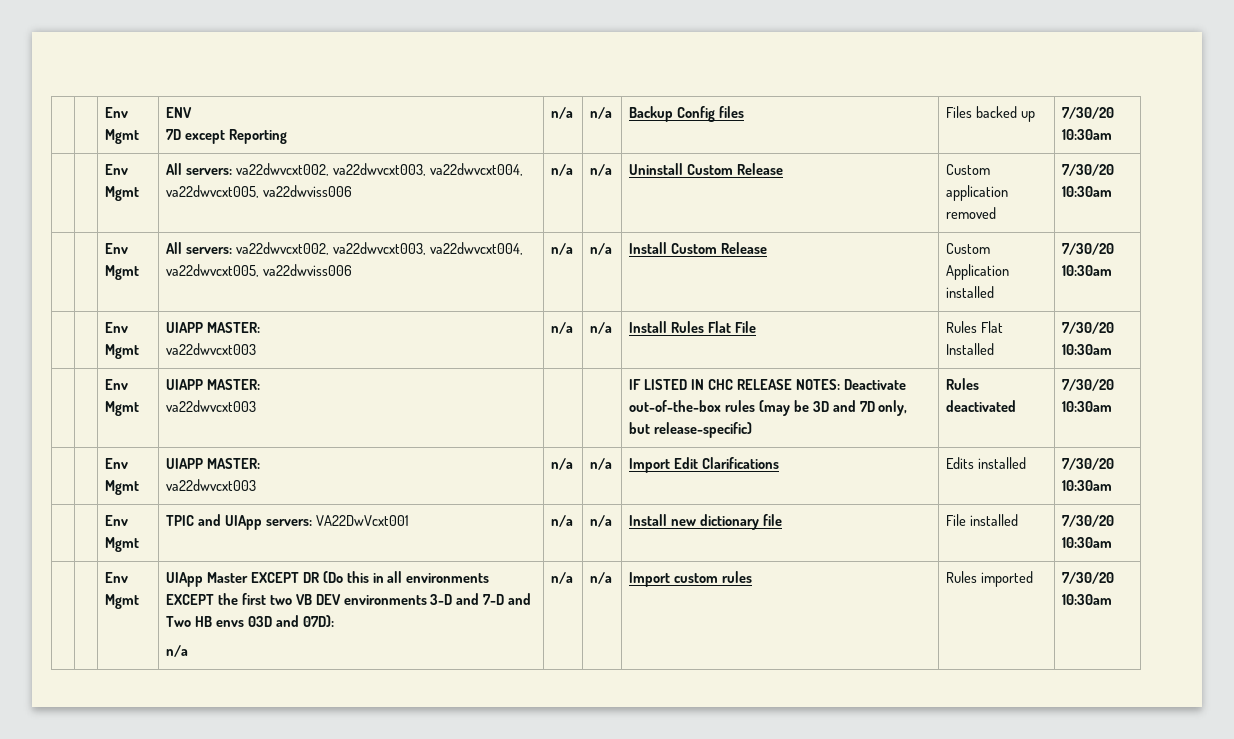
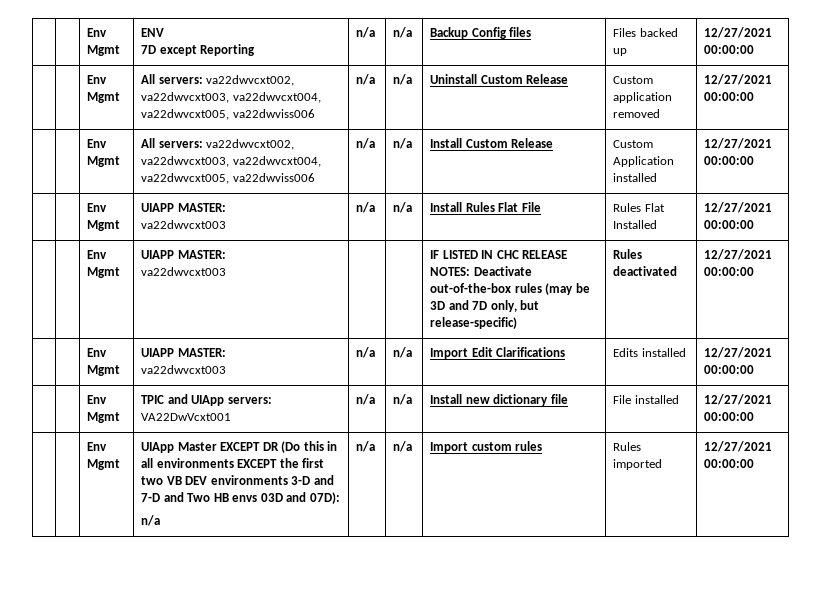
  | | Env Mgmt | ENV
- 7D except Reporting | n/a | n/a | Backup Config files | Files backed up | 7/30/20 10:30am
+ 7D except Reporting | n/a | n/a | Backup Config files | Files backed up | 12/27/2021 00:00:00
- | | Env Mgmt | All servers: va22dwvcxt002, va22dwvcxt003, va22dwvcxt004, va22dwvcxt005, va22dwviss006 | n/a | n/a | Uninstall Custom Release | Custom application removed | 7/30/20 10:30am
+ | | Env Mgmt | All servers: va22dwvcxt002, va22dwvcxt003, va22dwvcxt004, va22dwvcxt005, va22dwviss006 | n/a | n/a | Uninstall Custom Release | Custom application removed | 12/27/2021 00:00:00
- | | Env Mgmt | All servers: va22dwvcxt002, va22dwvcxt003, va22dwvcxt004, va22dwvcxt005, va22dwviss006 | n/a | n/a | Install Custom Release | Custom Application installed | 7/30/20 10:30am
+ | | Env Mgmt | All servers: va22dwvcxt002, va22dwvcxt003, va22dwvcxt004, va22dwvcxt005, va22dwviss006 | n/a | n/a | Install Custom Release | Custom Application installed | 12/27/2021 00:00:00
  | | Env Mgmt | UIAPP MASTER:
- va22dwvcxt003 | n/a | n/a | Install Rules Flat File | Rules Flat Installed | 7/30/20 10:30am
+ va22dwvcxt003 | n/a | n/a | Install Rules Flat File | Rules Flat Installed | 12/27/2021 00:00:00
  | | Env Mgmt | UIAPP MASTER:
- va22dwvcxt003 | | | IF LISTED IN CHC RELEASE NOTES: Deactivate out-of-the-box rules (may be 3D and 7D only, but release-specific) | Rules deactivated | 7/30/20 10:30am
+ va22dwvcxt003 | | | IF LISTED IN CHC RELEASE NOTES: Deactivate out-of-the-box rules (may be 3D and 7D only, but release-specific) | Rules deactivated | 12/27/2021 00:00:00
  | | Env Mgmt | UIAPP MASTER:
- va22dwvcxt003 | n/a | n/a | Import Edit Clarifications | Edits installed | 7/30/20 10:30am
+ va22dwvcxt003 | n/a | n/a | Import Edit Clarifications | Edits installed | 12/27/2021 00:00:00
- | | Env Mgmt | TPIC and UIApp servers: VA22DwVcxt001 | n/a | n/a | Install new dictionary file | File installed | 7/30/20 10:30am
+ | | Env Mgmt | TPIC and UIApp servers: VA22DwVcxt001 | n/a | n/a | Install new dictionary file | File installed | 12/27/2021 00:00:00
  | | Env Mgmt | UIApp Master EXCEPT DR (Do this in all environments EXCEPT the first two VB DEV environments 3-D and 7-D and Two HB envs 03D and 07D):
- n/a | n/a | n/a | Import custom rules | Rules imported | 7/30/20 10:30am
+ n/a | n/a | n/a | Import custom rules | Rules imported | 12/27/2021 00:00:00

